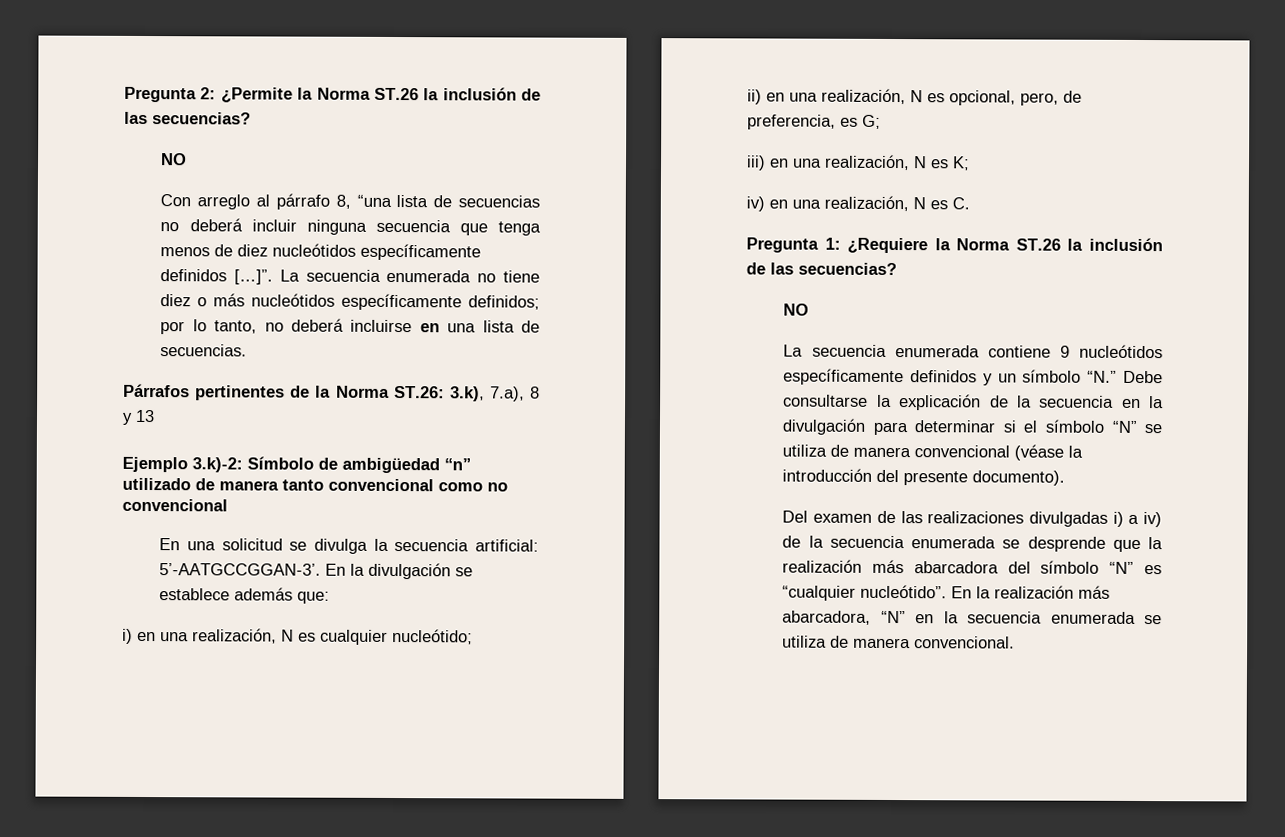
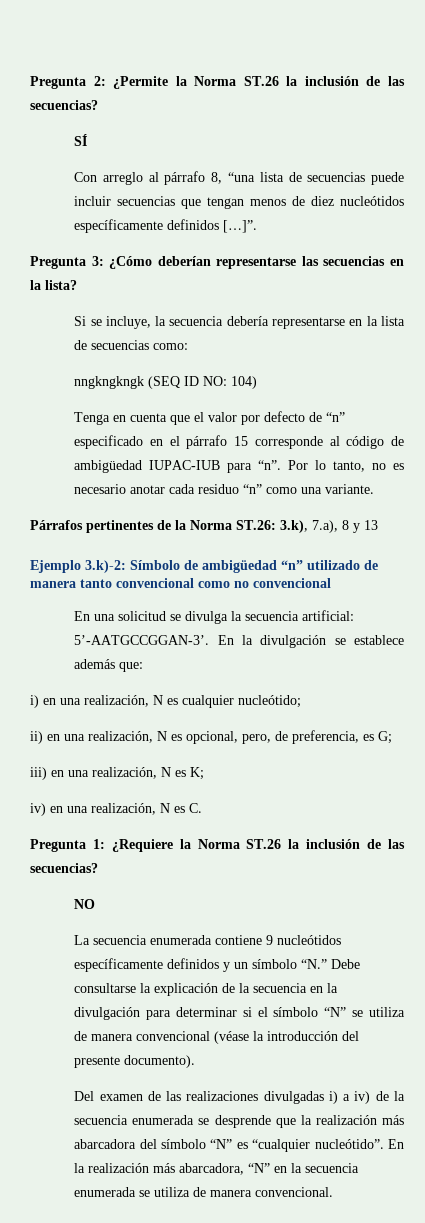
  Pregunta 2: ¿Permite la Norma ST.26 la inclusión de las secuencias?
- NO
+ SÍ
- Con arreglo al párrafo 8, “una lista de secuencias no deberá incluir ninguna secuencia que tenga menos de diez nucleótidos específicamente definidos […]”. La secuencia enumerada no tiene diez o más nucleótidos específicamente definidos; por lo tanto, no deberá incluirse en una lista de secuencias.
+ Con arreglo al párrafo 8, “una lista de secuencias puede incluir secuencias que tengan menos de diez nucleótidos específicamente definidos […]”.
+ Pregunta 3: ¿Cómo deberían representarse las secuencias en la lista?
+ Si se incluye, la secuencia debería representarse en la lista de secuencias como:
+ nngkngkngk (SEQ ID NO: 104)
+ Tenga en cuenta que el valor por defecto de “n” especificado en el párrafo 15 corresponde al código de ambigüedad IUPAC-IUB para “n”. Por lo tanto, no es necesario anotar cada residuo “n” como una variante.

